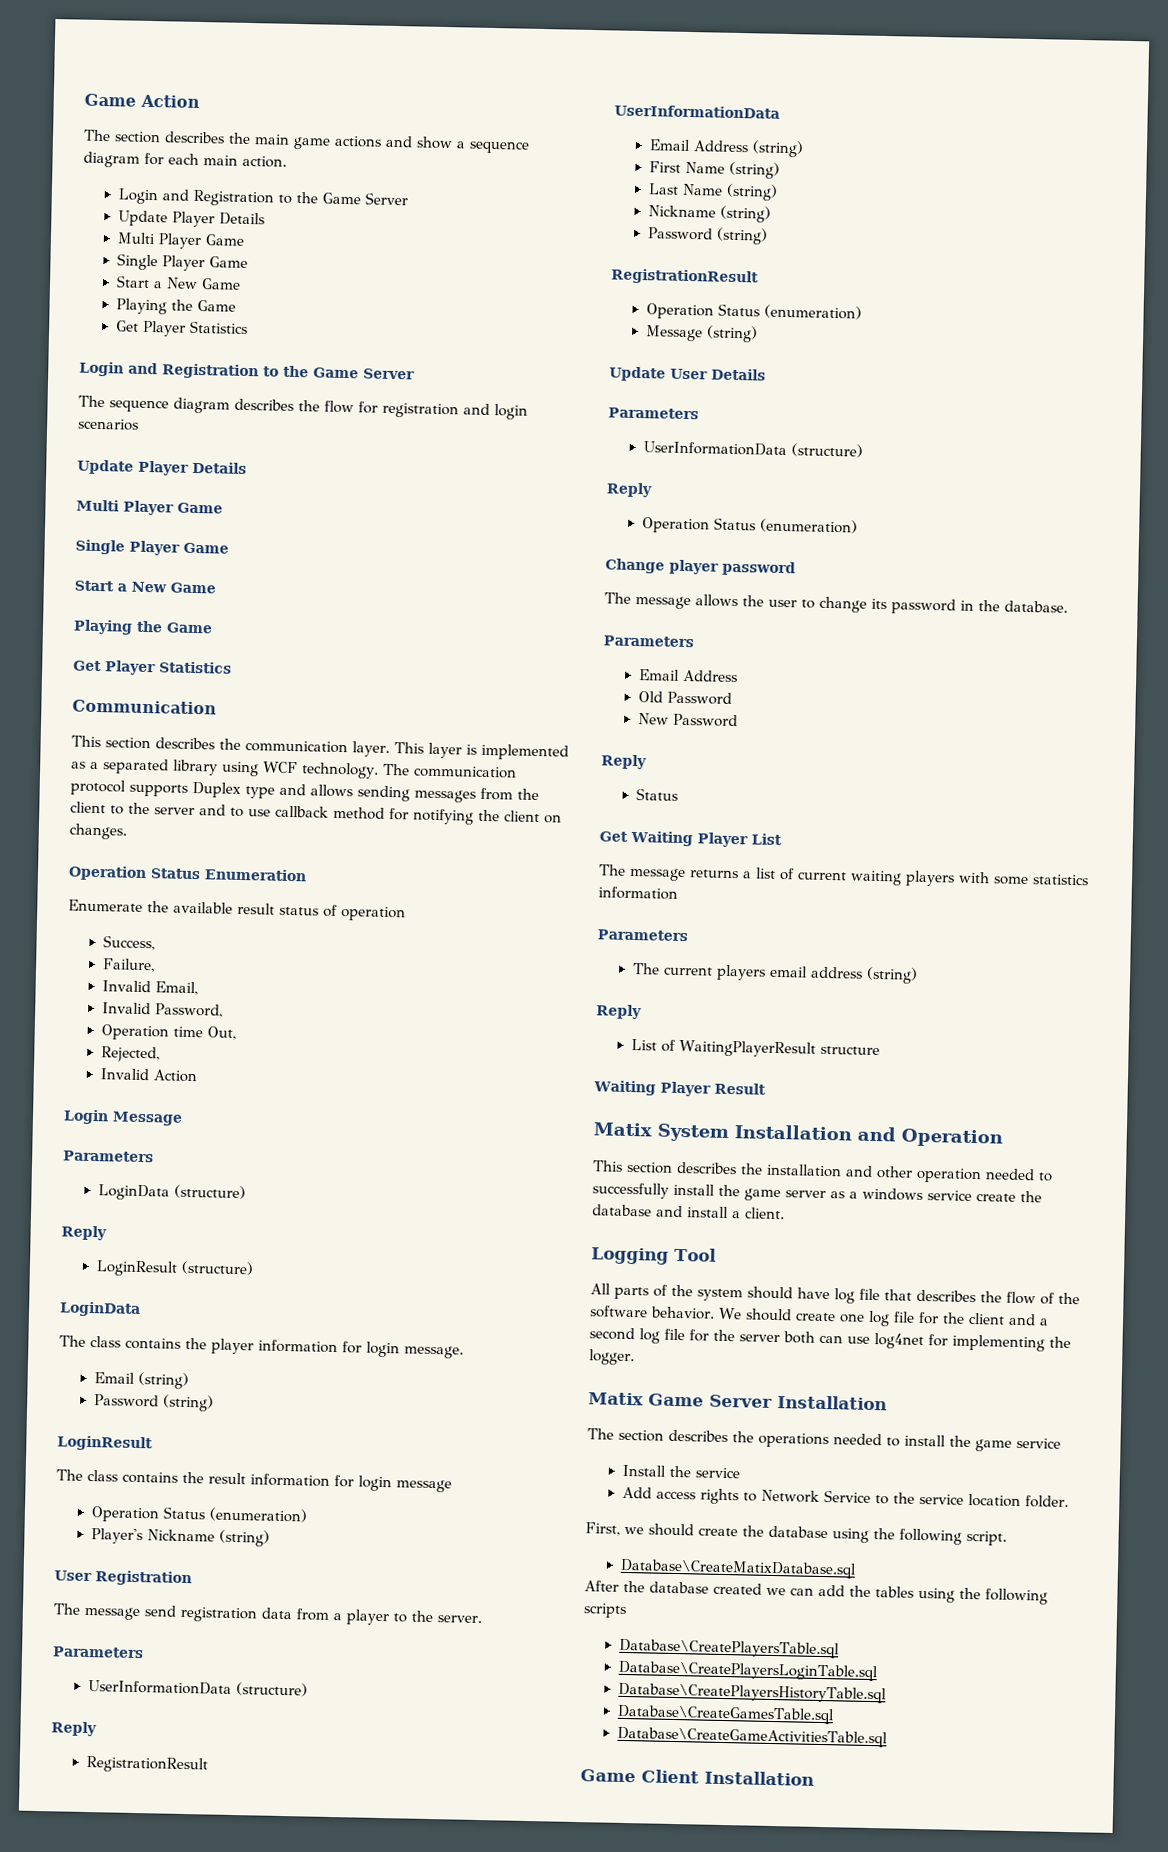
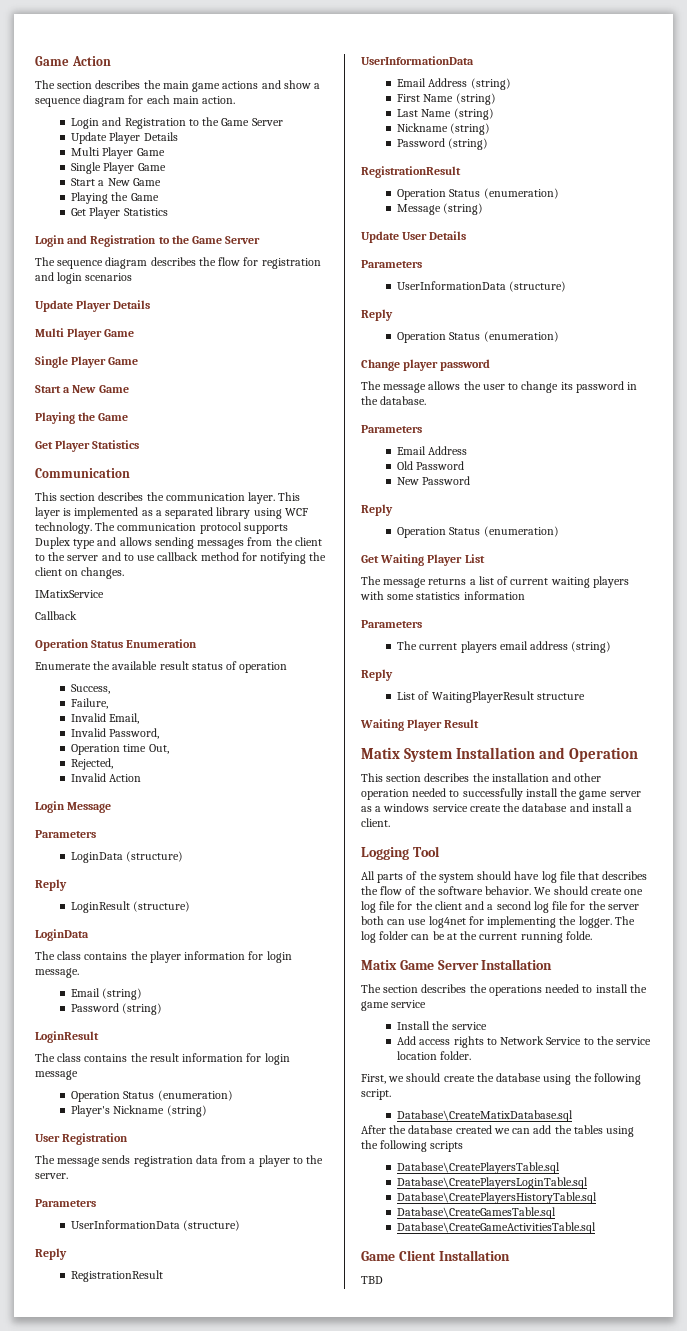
+ IMatixService
+ Callback
- The message send registration data from a player to the server.
+ The message sends registration data from a player to the server.
  New Password
  Reply
- Status
+ Operation Status (enumeration)
+ The log folder can be at the current running folde.
+ TBD

